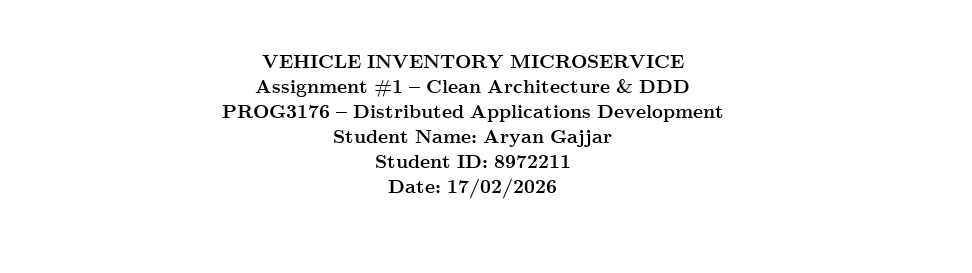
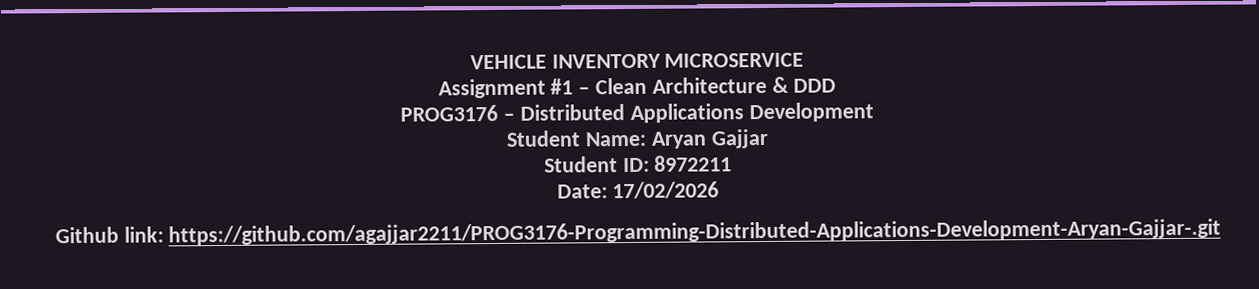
+ Github link: https://github.com/agajjar2211/PROG3176-Programming-Distributed-Applications-Development-Aryan-Gajjar-.git

